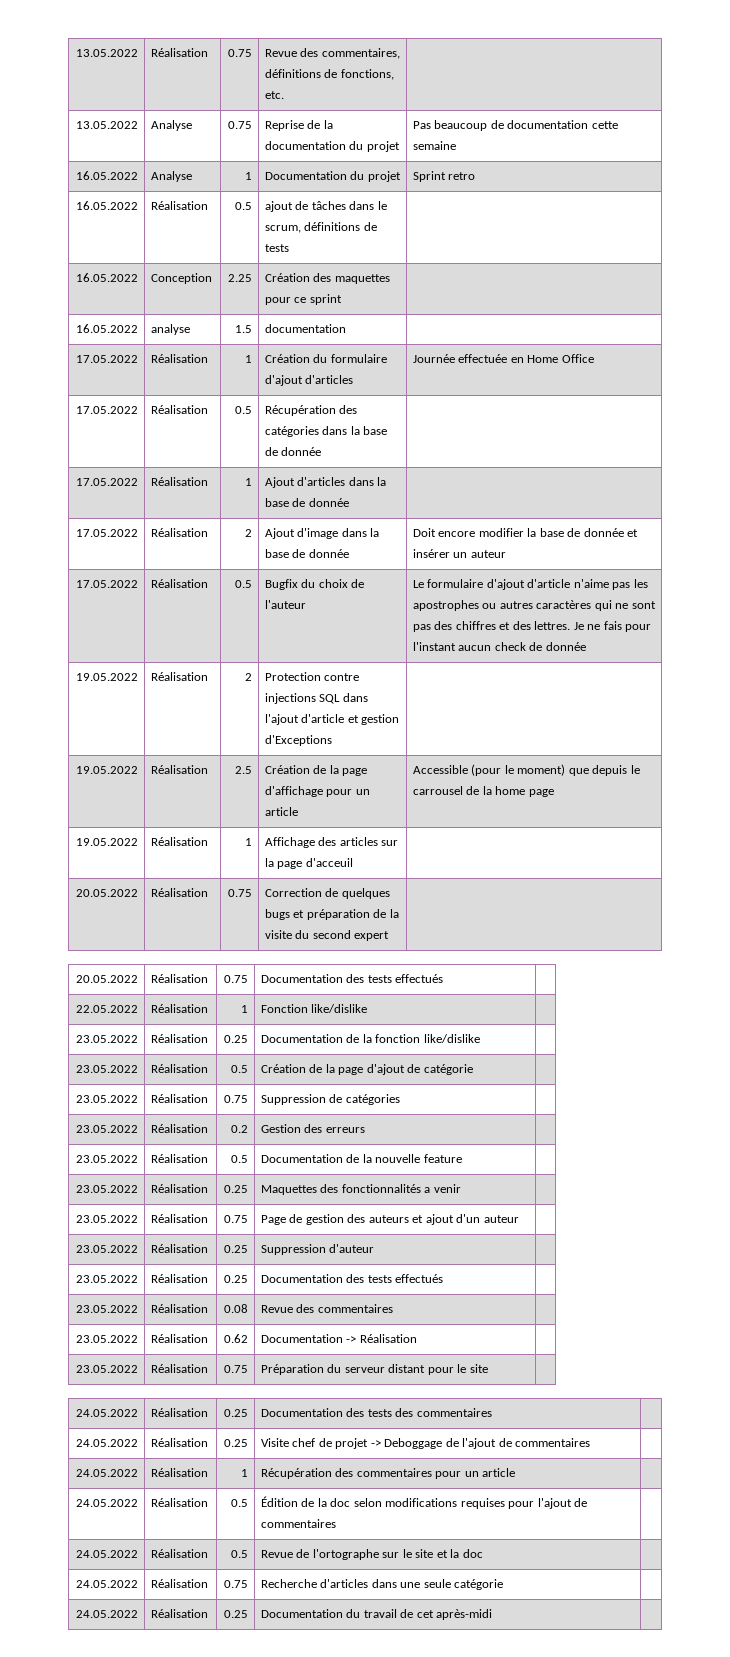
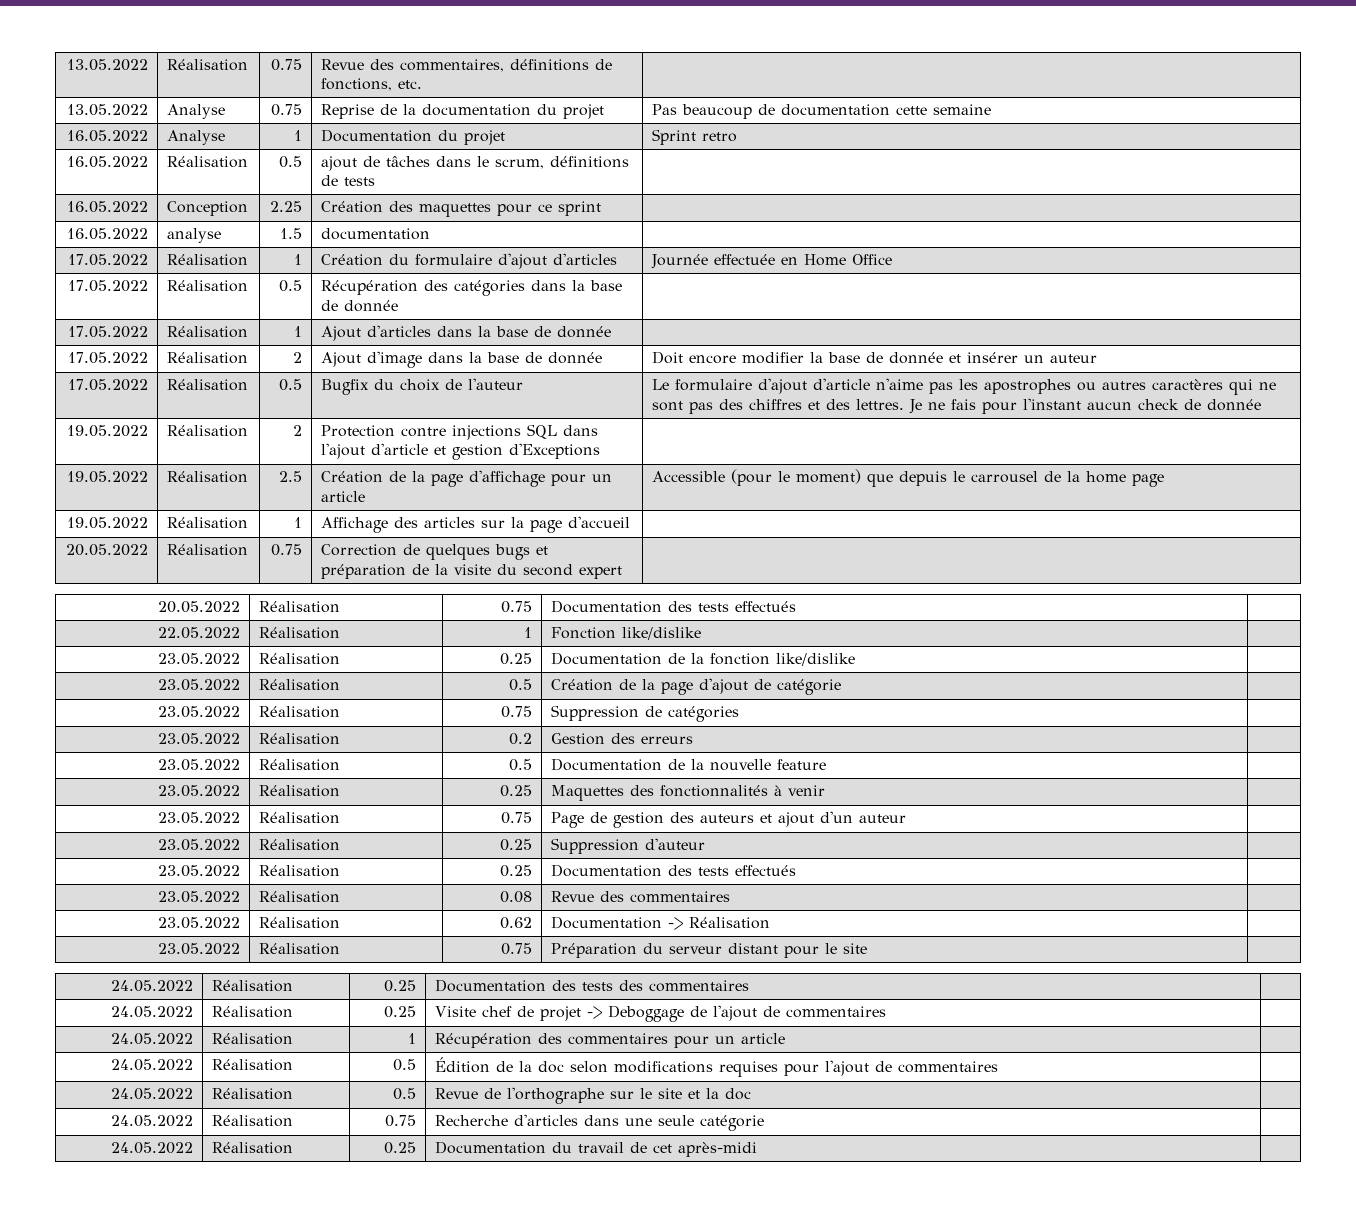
- 19.05.2022 | Réalisation | 1 | Affichage des articles sur la page d'acceuil |
+ 19.05.2022 | Réalisation | 1 | Affichage des articles sur la page d'accueil |
- 23.05.2022 | Réalisation | 0.25 | Maquettes des fonctionnalités a venir |
+ 23.05.2022 | Réalisation | 0.25 | Maquettes des fonctionnalités à venir |
- 24.05.2022 | Réalisation | 0.5 | Revue de l'ortographe sur le site et la doc |
+ 24.05.2022 | Réalisation | 0.5 | Revue de l'orthographe sur le site et la doc |

